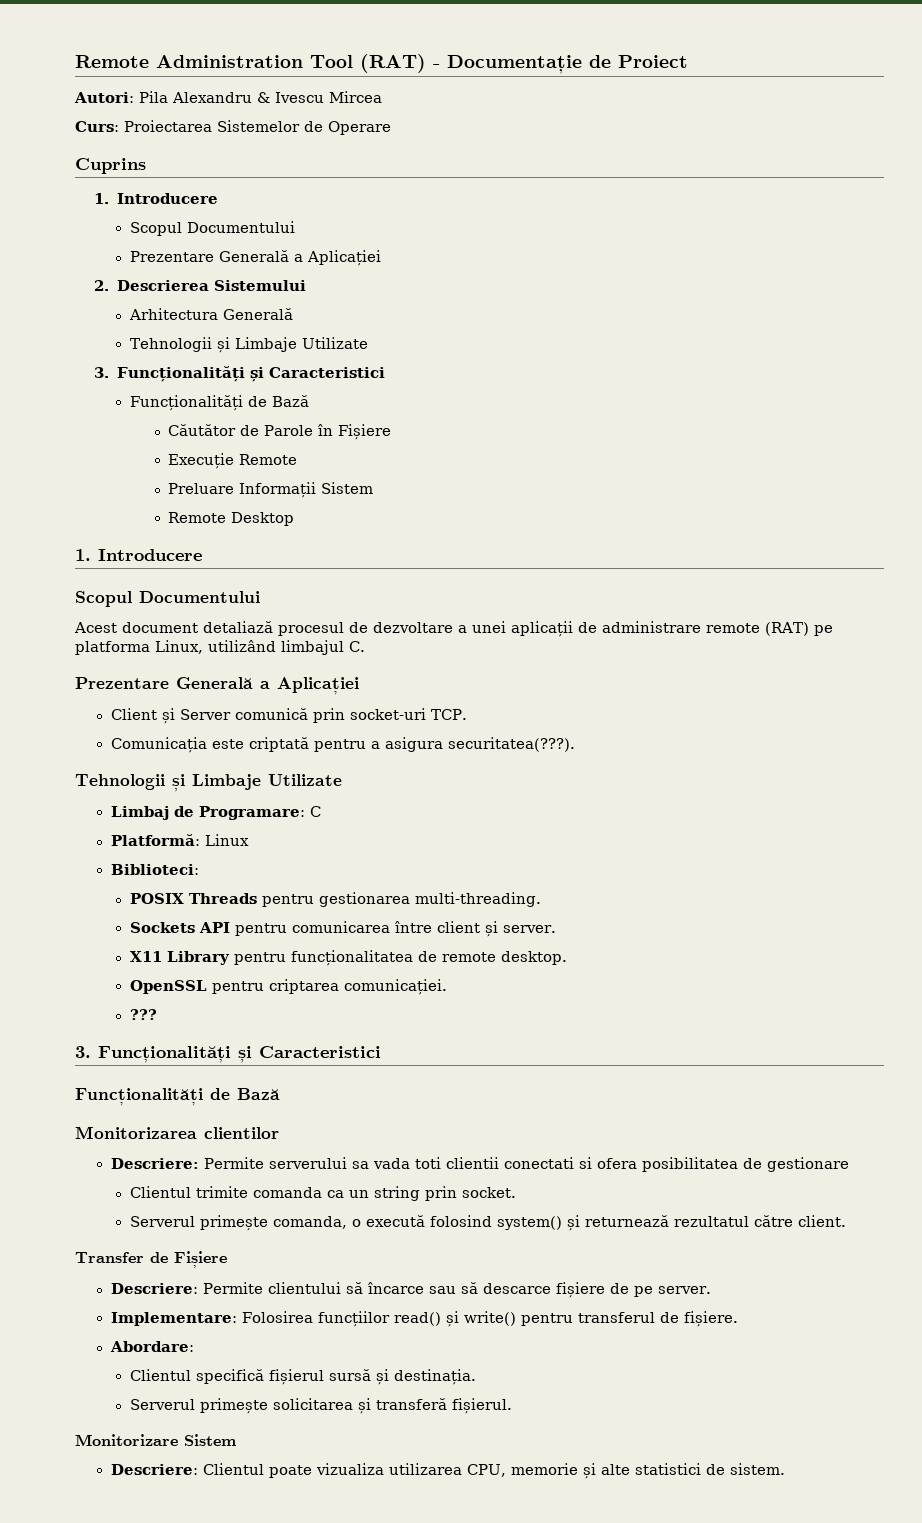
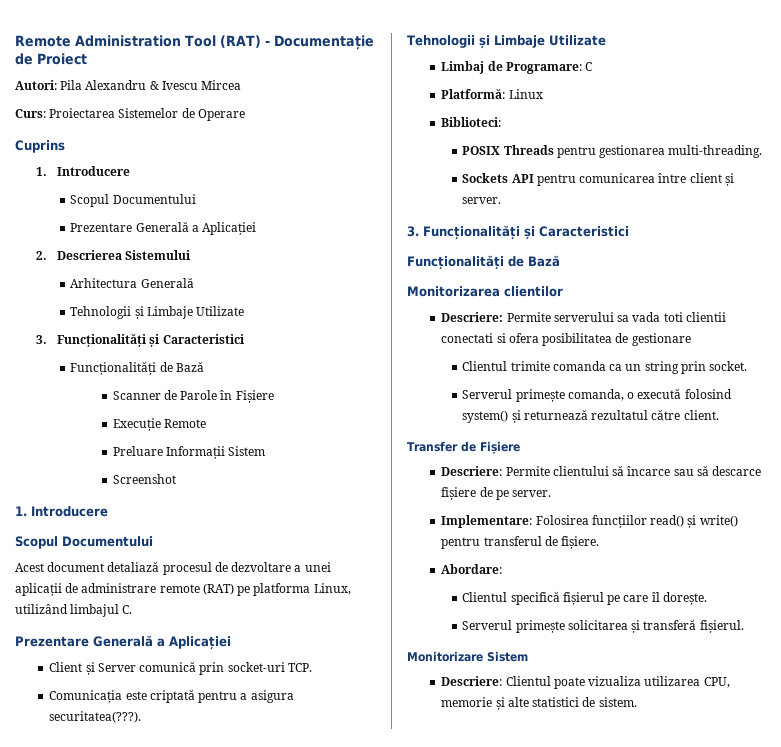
- Căutător de Parole în Fișiere
+ Scanner de Parole în Fișiere
- Remote Desktop
+ Screenshot
- X11 Library pentru funcționalitatea de remote desktop.
- OpenSSL pentru criptarea comunicației.
- ???
- Clientul specifică fișierul sursă și destinația.
+ Clientul specifică fișierul pe care îl dorește.

